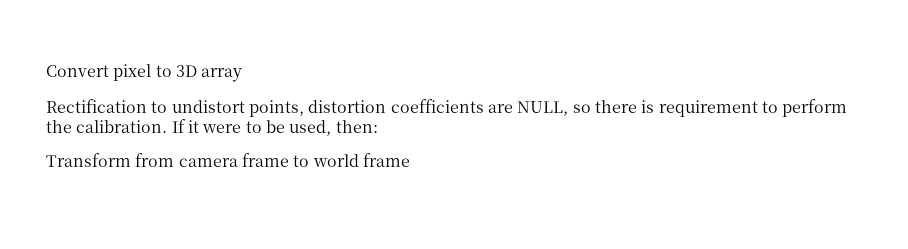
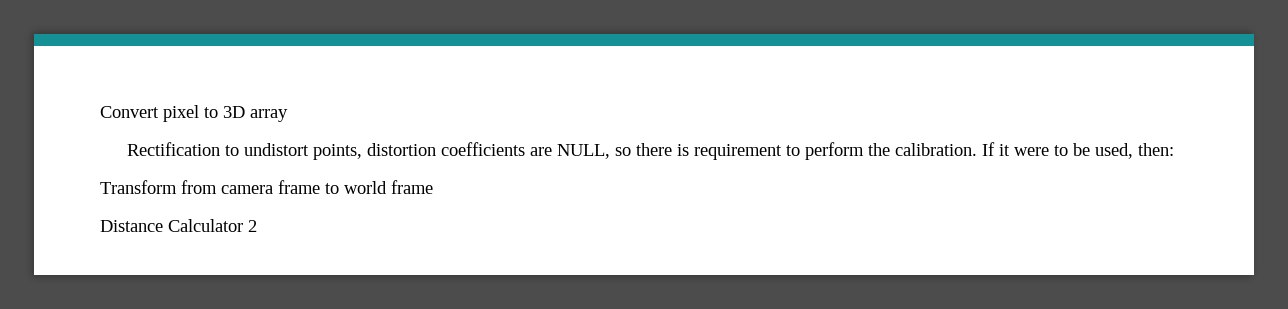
+ Distance Calculator 2

